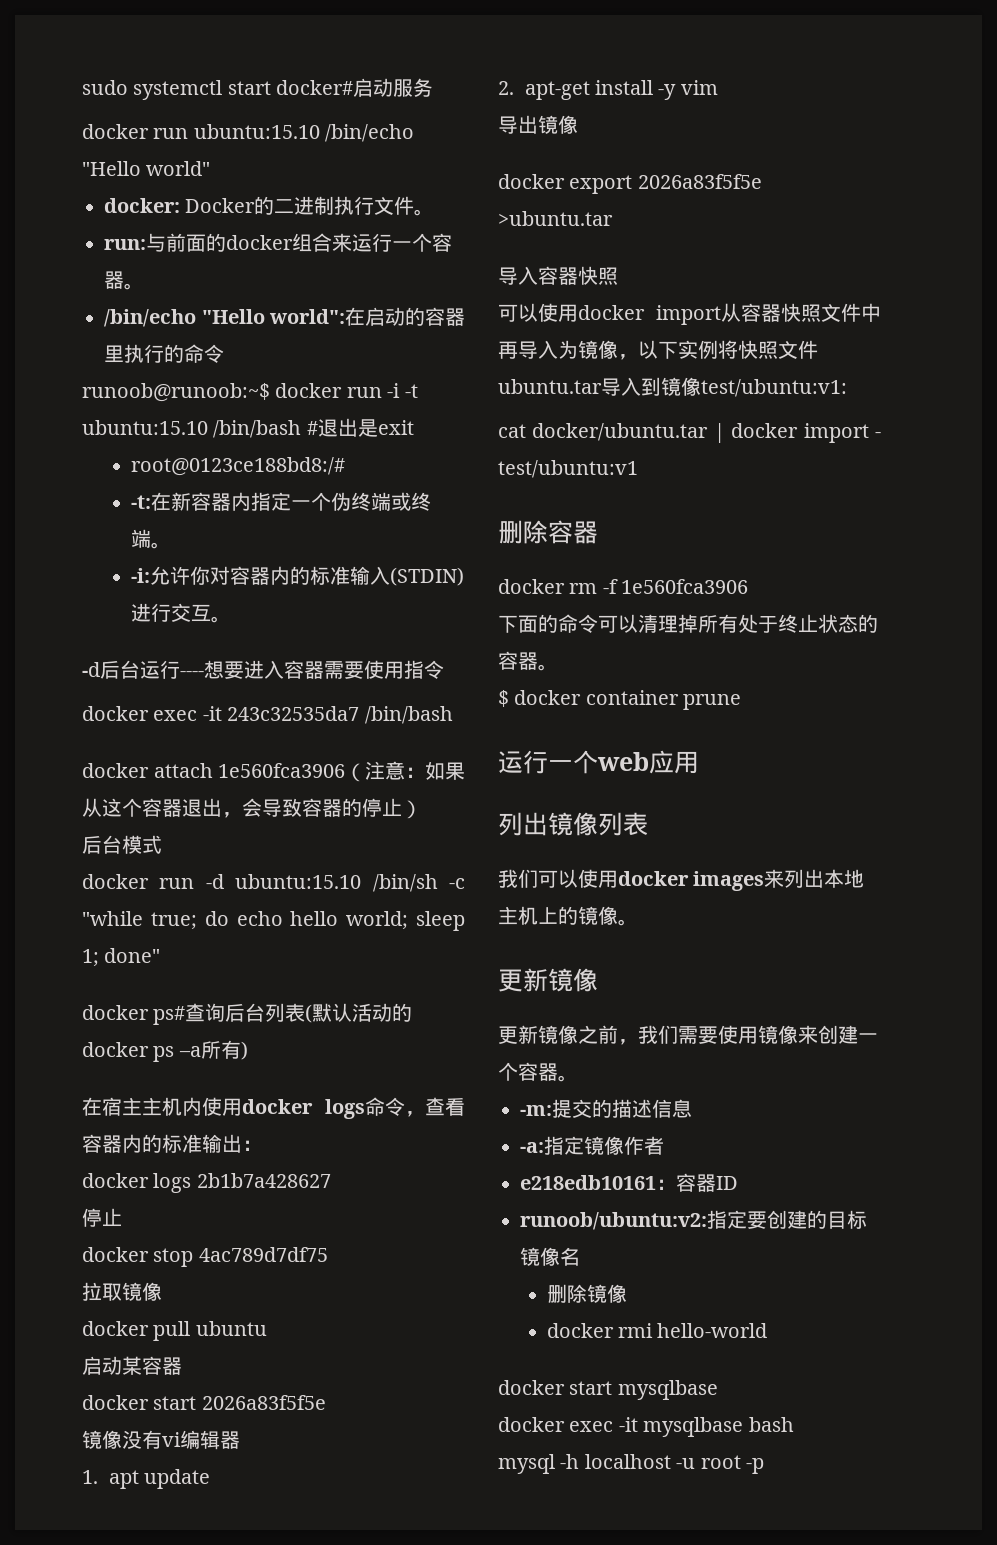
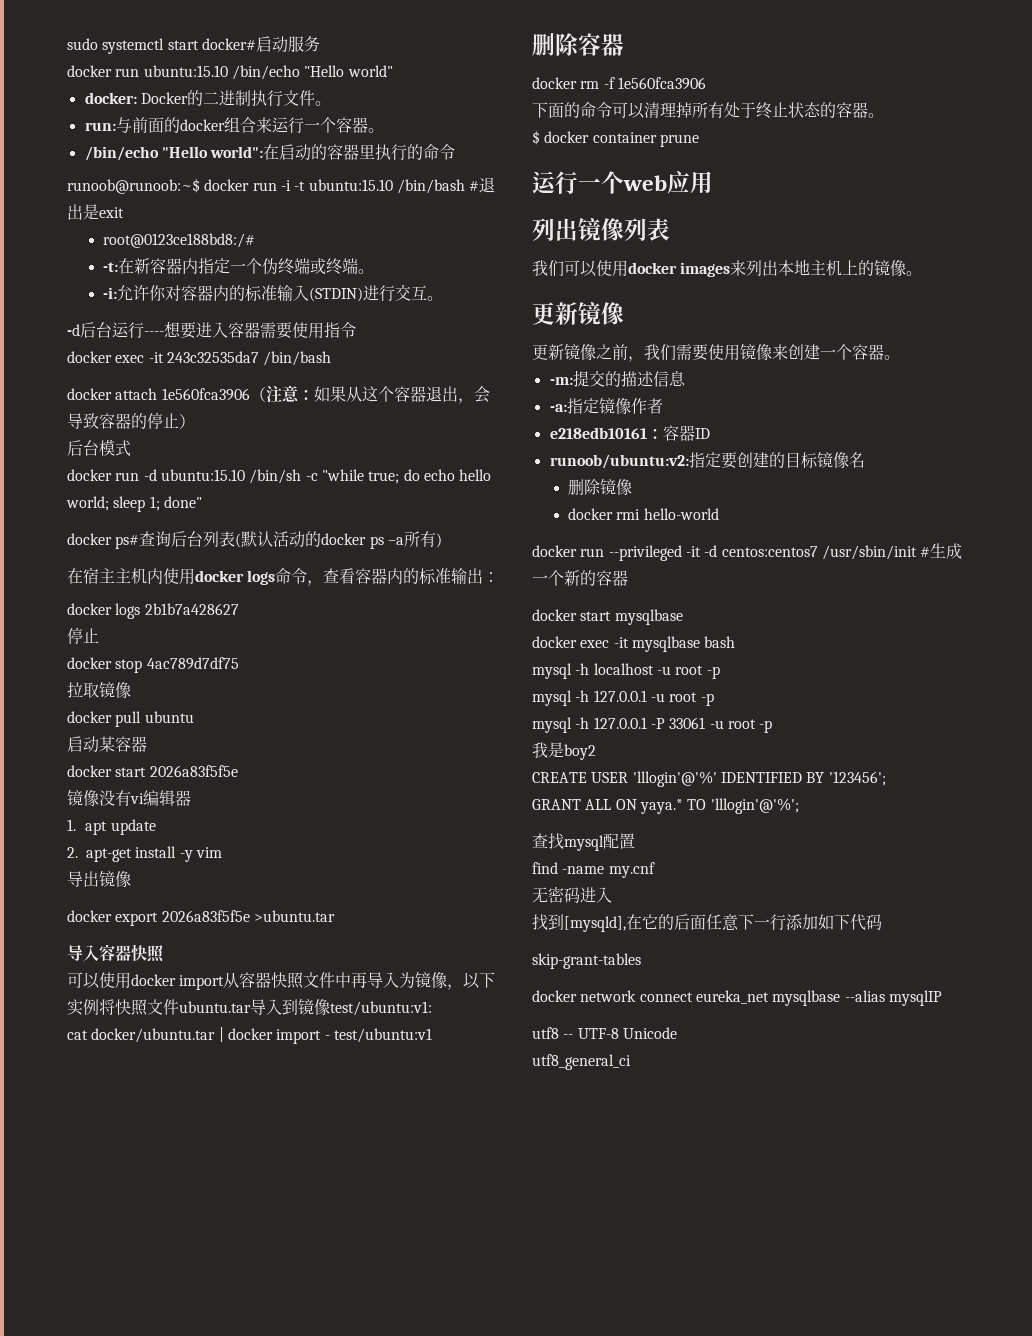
+ docker run --privileged -it -d centos:centos7 /usr/sbin/init #生成一个新的容器
+ mysql -h 127.0.0.1 -u root -p
+ mysql -h 127.0.0.1 -P 33061 -u root -p
+ 我是boy2
+ CREATE USER 'lllogin'@'%' IDENTIFIED BY '123456';
+ GRANT ALL ON yaya.* TO 'lllogin'@'%';
+ 查找mysql配置
+ find -name my.cnf
+ 无密码进入
+ 找到[mysqld],在它的后面任意下一行添加如下代码
+ skip-grant-tables
+ docker network connect eureka_net mysqlbase --alias mysqlIP
+ utf8 -- UTF-8 Unicode
+ utf8_general_ci

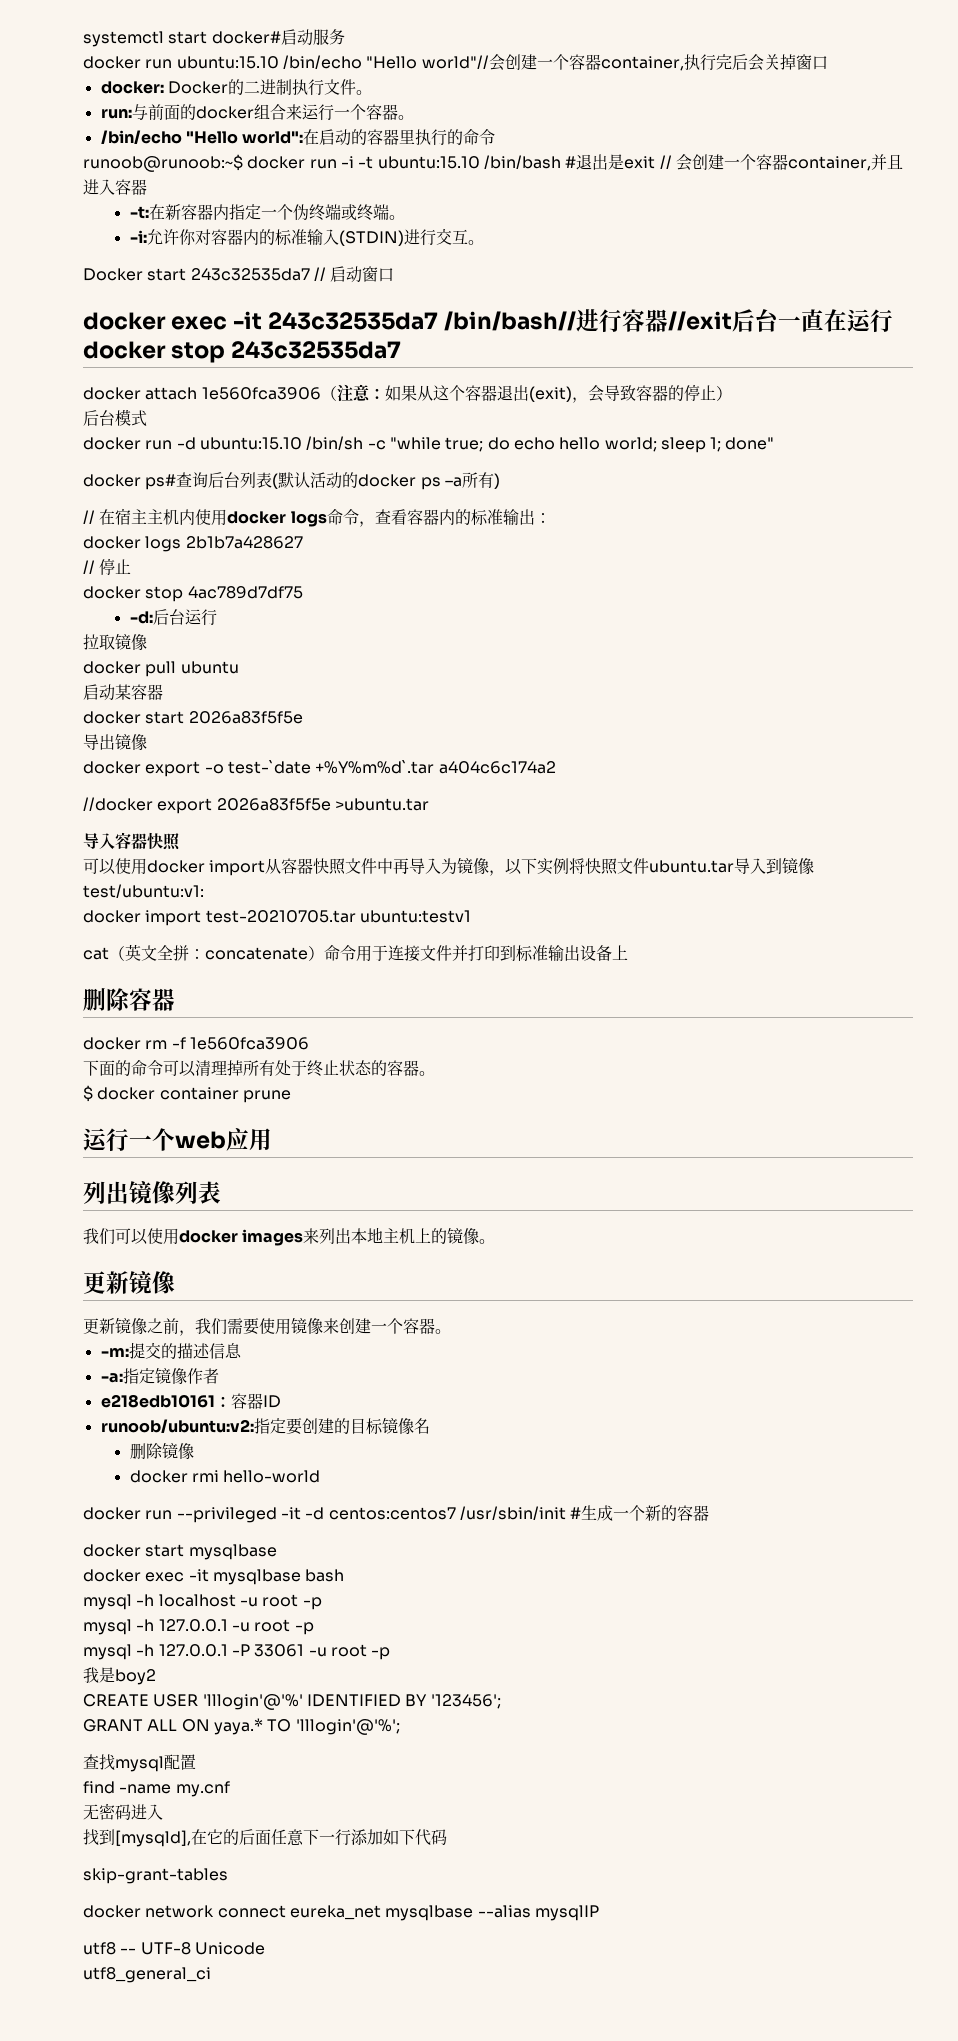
- sudo systemctl start docker#启动服务
+ systemctl start docker#启动服务
- docker run ubuntu:15.10 /bin/echo "Hello world"
+ docker run ubuntu:15.10 /bin/echo "Hello world"//会创建一个容器container,执行完后会关掉窗口
- runoob@runoob:~$ docker run -i -t ubuntu:15.10 /bin/bash #退出是exit
- root@0123ce188bd8:/#
+ runoob@runoob:~$ docker run -i -t ubuntu:15.10 /bin/bash #退出是exit // 会创建一个容器container,并且进入容器
- -d后台运行----想要进入容器需要使用指令
- docker exec -it 243c32535da7 /bin/bash
+ Docker start 243c32535da7 // 启动窗口
+ docker exec -it 243c32535da7 /bin/bash//进行容器//exit后台一直在运行docker stop 243c32535da7
- docker attach 1e560fca3906（注意：如果从这个容器退出，会导致容器的停止）
+ docker attach 1e560fca3906（注意：如果从这个容器退出(exit)，会导致容器的停止）
- 在宿主主机内使用docker logs命令，查看容器内的标准输出：
+ // 在宿主主机内使用docker logs命令，查看容器内的标准输出：
  docker logs 2b1b7a428627
- 停止
+ // 停止
+ -d:后台运行
- 镜像没有vi编辑器
- 1. apt update
- 2. apt-get install -y vim
  导出镜像
- docker export 2026a83f5f5e >ubuntu.tar
+ docker export -o test-`date +%Y%m%d`.tar a404c6c174a2
+ //docker export 2026a83f5f5e >ubuntu.tar
- cat docker/ubuntu.tar | docker import - test/ubuntu:v1
+ docker import test-20210705.tar ubuntu:testv1
+ cat（英文全拼：concatenate）命令用于连接文件并打印到标准输出设备上

